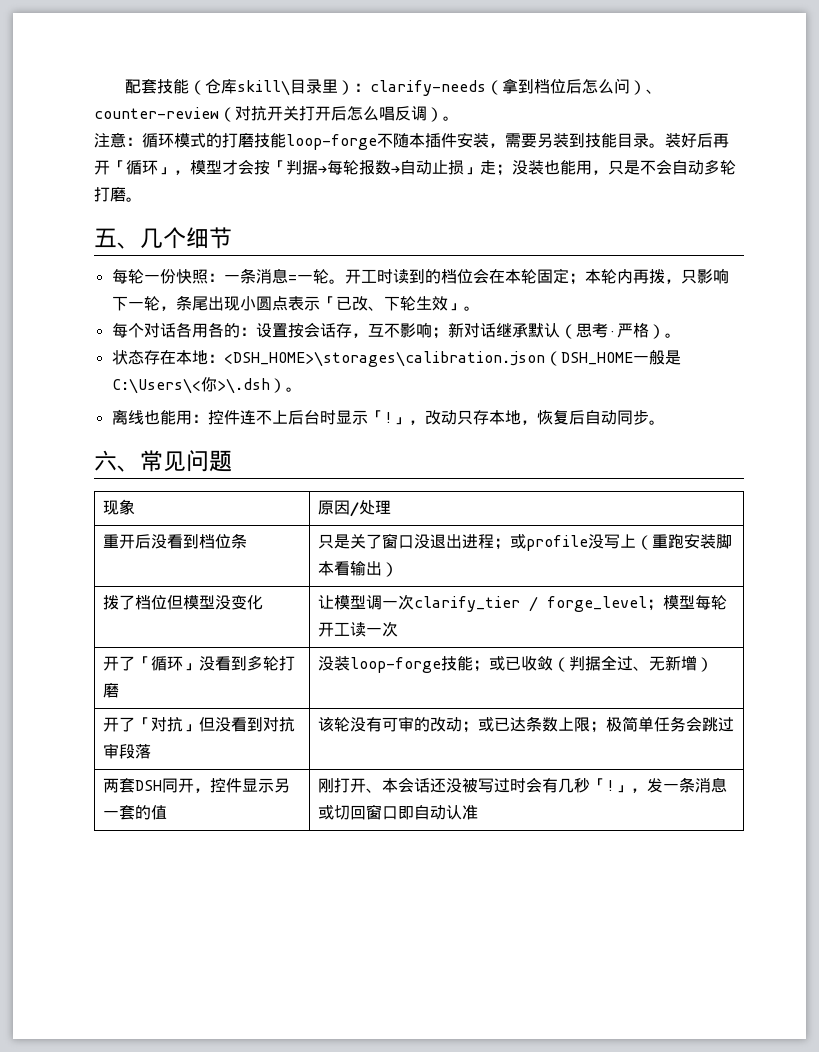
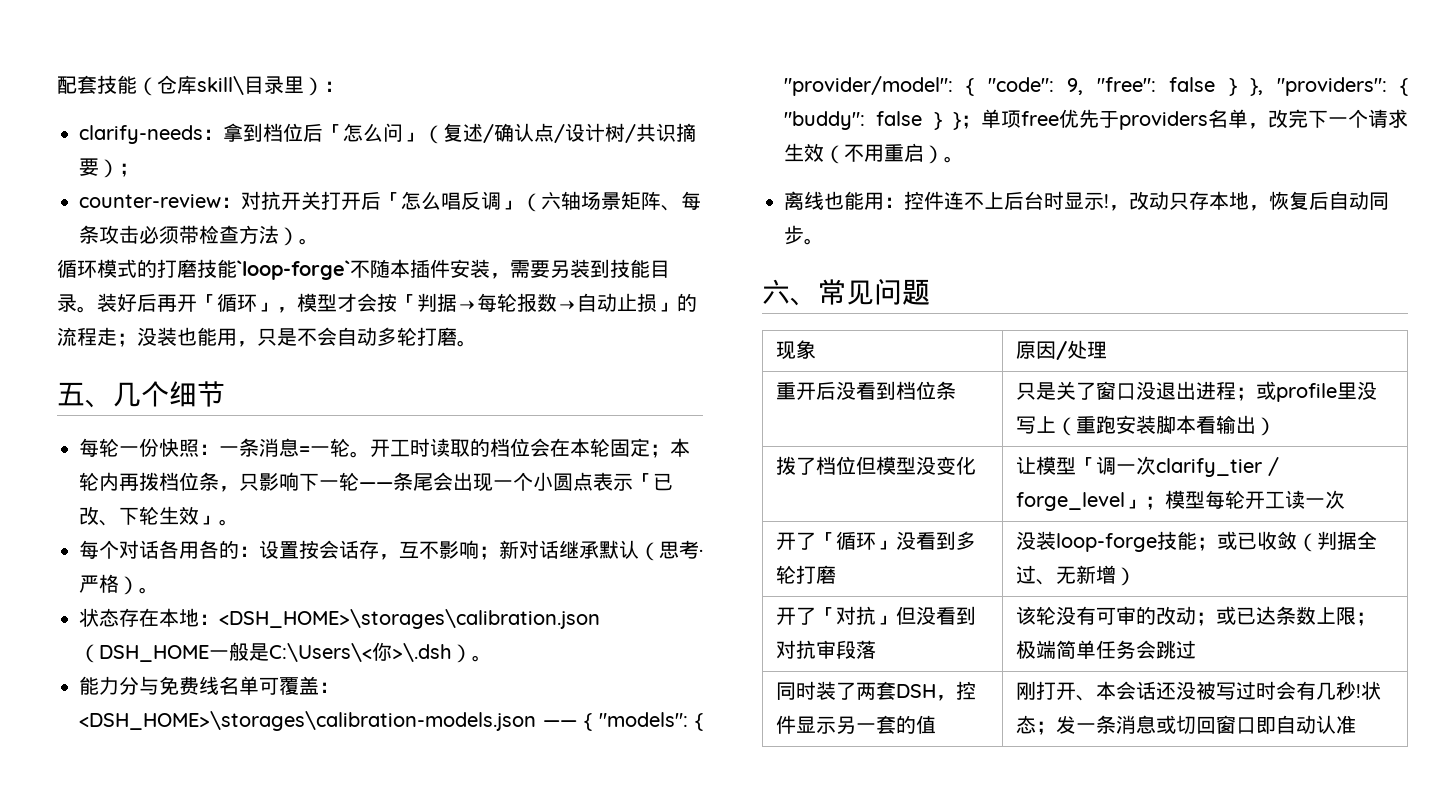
- 配套技能（仓库skill\目录里）：clarify-needs（拿到档位后怎么问）、counter-review（对抗开关打开后怎么唱反调）。
- 注意：循环模式的打磨技能loop-forge不随本插件安装，需要另装到技能目录。
+ 配套技能（仓库skill\目录里）：
+ clarify-needs：拿到档位后「怎么问」（复述/确认点/设计树/共识摘要）；
+ counter-review：对抗开关打开后「怎么唱反调」（六轴场景矩阵、每条攻击必须带检查方法）。
+ 循环模式的打磨技能`loop-forge`不随本插件安装，需要另装到技能目录。
- 装好后再开「循环」，模型才会按「判据→每轮报数→自动止损」走；没装也能用，只是不会自动多轮打磨。
+ 装好后再开「循环」，模型才会按「判据→每轮报数→自动止损」的流程走；没装也能用，只是不会自动多轮打磨。
- 开工时读到的档位会在本轮固定；本轮内再拨，只影响下一轮，条尾出现小圆点表示「已改、下轮生效」。
+ 开工时读取的档位会在本轮固定；本轮内再拨档位条，只影响下一轮——条尾会出现一个小圆点表示「已改、下轮生效」。
+ 能力分与免费线名单可覆盖：<DSH_HOME>\storages\calibration-models.json —— { "models": { "provider/model": { "code": 9, "free": false } }, "providers": { "buddy": false } }；单项free优先于providers名单，改完下一个请求生效（不用重启）。
- 离线也能用：控件连不上后台时显示「!」，改动只存本地，恢复后自动同步。
+ 离线也能用：控件连不上后台时显示!，改动只存本地，恢复后自动同步。
- 重开后没看到档位条 | 只是关了窗口没退出进程；或profile没写上（重跑安装脚本看输出）
+ 重开后没看到档位条 | 只是关了窗口没退出进程；或profile里没写上（重跑安装脚本看输出）
- 拨了档位但模型没变化 | 让模型调一次clarify_tier / forge_level；模型每轮开工读一次
+ 拨了档位但模型没变化 | 让模型「调一次clarify_tier / forge_level」；模型每轮开工读一次
- 开了「对抗」但没看到对抗审段落 | 该轮没有可审的改动；或已达条数上限；极简单任务会跳过
+ 开了「对抗」但没看到对抗审段落 | 该轮没有可审的改动；或已达条数上限；极端简单任务会跳过
- 两套DSH同开，控件显示另一套的值 | 刚打开、本会话还没被写过时会有几秒「!」，发一条消息或切回窗口即自动认准
+ 同时装了两套DSH，控件显示另一套的值 | 刚打开、本会话还没被写过时会有几秒!状态；发一条消息或切回窗口即自动认准

